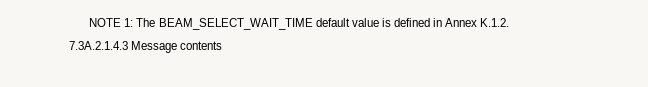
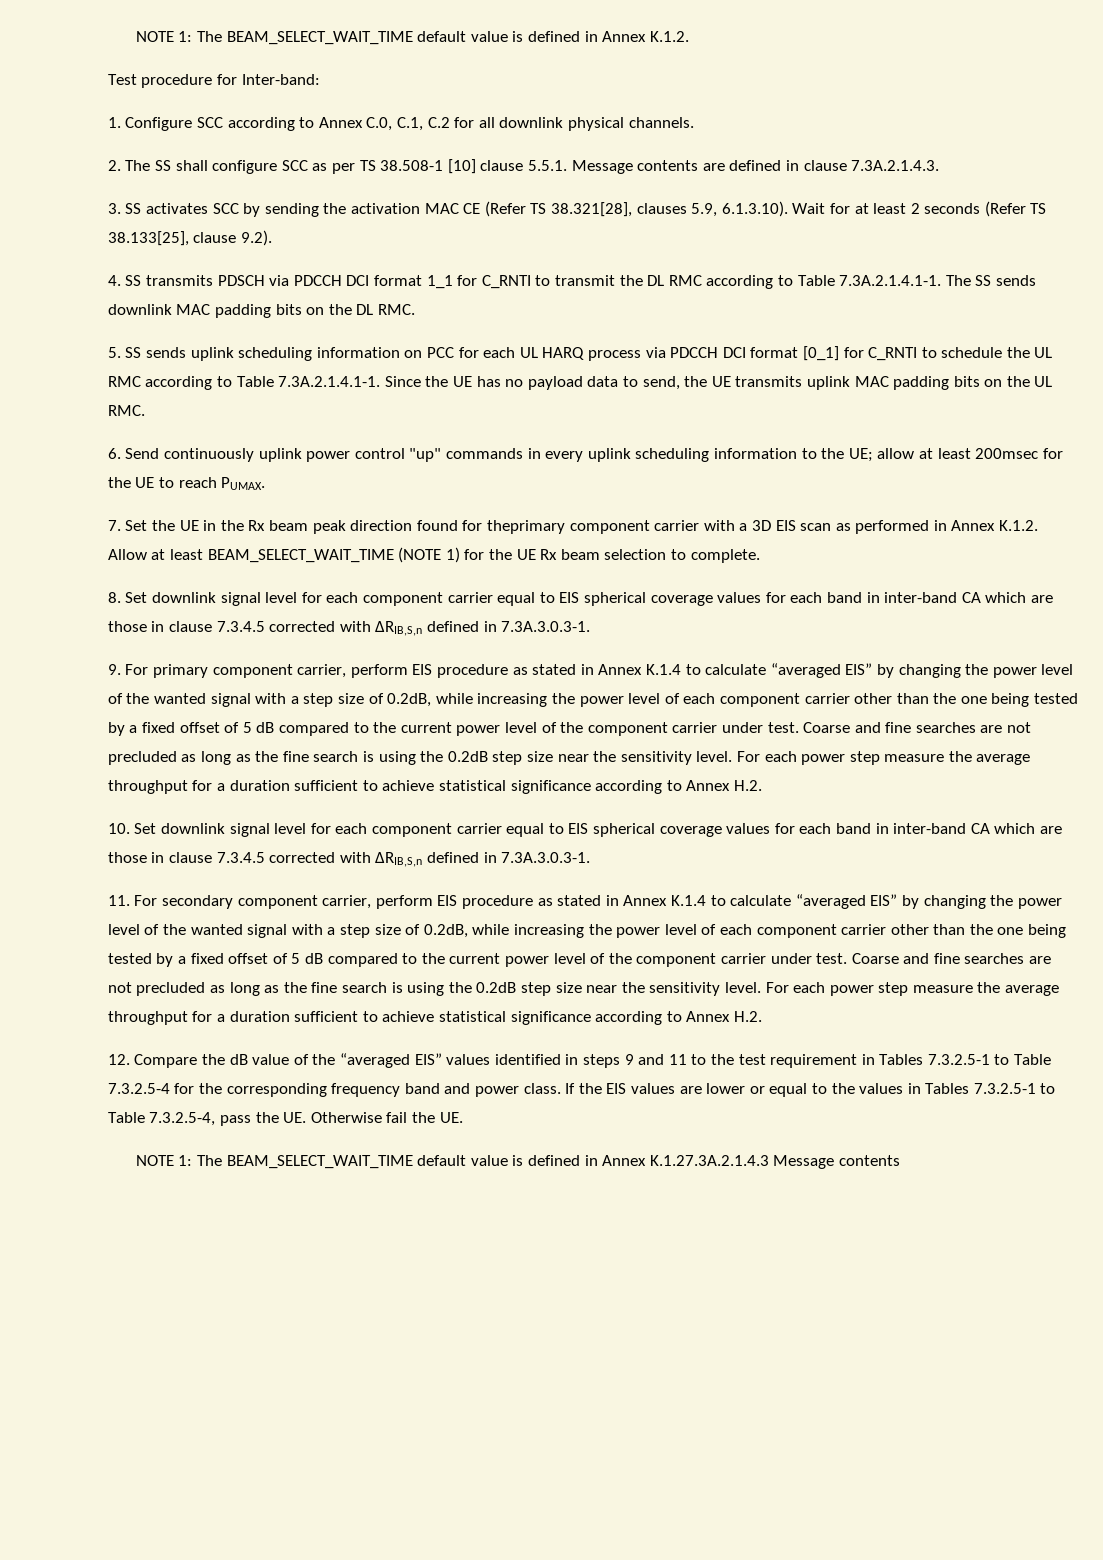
- 7.3A.2.1.4.3 Message contents
+ Test procedure for Inter-band:
+ 1. Configure SCC according to Annex C.0, C.1, C.2 for all downlink physical channels.
+ 2. The SS shall configure SCC as per TS 38.508-1 [10] clause 5.5.1. Message contents are defined in clause 7.3A.2.1.4.3.
+ 3. SS activates SCC by sending the activation MAC CE (Refer TS 38.321[28], clauses 5.9, 6.1.3.10). Wait for at least 2 seconds (Refer TS 38.133[25], clause 9.2).
+ 4. SS transmits PDSCH via PDCCH DCI format 1_1 for C_RNTI to transmit the DL RMC according to Table 7.3A.2.1.4.1-1. The SS sends downlink MAC padding bits on the DL RMC.
+ 5. SS sends uplink scheduling information on PCC for each UL HARQ process via PDCCH DCI format [0_1] for C_RNTI to schedule the UL RMC according to Table 7.3A.2.1.4.1-1. Since the UE has no payload data to send, the UE transmits uplink MAC padding bits on the UL RMC.
+ 6. Send continuously uplink power control "up" commands in every uplink scheduling information to the UE; allow at least 200msec for the UE to reach PUMAX.
+ 7. Set the UE in the Rx beam peak direction found for theprimary component carrier with a 3D EIS scan as performed in Annex K.1.2. Allow at least BEAM_SELECT_WAIT_TIME (NOTE 1) for the UE Rx beam selection to complete.
+ 8. Set downlink signal level for each component carrier equal to EIS spherical coverage values for each band in inter-band CA which are those in clause 7.3.4.5 corrected with ∆RIB,S,n defined in 7.3A.3.0.3-1.
+ 9. For primary component carrier, perform EIS procedure as stated in Annex K.1.4 to calculate “averaged EIS” by changing the power level of the wanted signal with a step size of 0.2dB, while increasing the power level of each component carrier other than the one being tested by a fixed offset of 5 dB compared to the current power level of the component carrier under test. Coarse and fine searches are not precluded as long as the fine search is using the 0.2dB step size near the sensitivity level. For each power step measure the average throughput for a duration sufficient to achieve statistical significance according to Annex H.2.
+ 10. Set downlink signal level for each component carrier equal to EIS spherical coverage values for each band in inter-band CA which are those in clause 7.3.4.5 corrected with ∆RIB,S,n defined in 7.3A.3.0.3-1.
+ 11. For secondary component carrier, perform EIS procedure as stated in Annex K.1.4 to calculate “averaged EIS” by changing the power level of the wanted signal with a step size of 0.2dB, while increasing the power level of each component carrier other than the one being tested by a fixed offset of 5 dB compared to the current power level of the component carrier under test. Coarse and fine searches are not precluded as long as the fine search is using the 0.2dB step size near the sensitivity level. For each power step measure the average throughput for a duration sufficient to achieve statistical significance according to Annex H.2.
+ 12. Compare the dB value of the “averaged EIS” values identified in steps 9 and 11 to the test requirement in Tables 7.3.2.5-1 to Table 7.3.2.5-4 for the corresponding frequency band and power class. If the EIS values are lower or equal to the values in Tables 7.3.2.5-1 to Table 7.3.2.5-4, pass the UE. Otherwise fail the UE.
+ NOTE 1: The BEAM_SELECT_WAIT_TIME default value is defined in Annex K.1.27.3A.2.1.4.3 Message contents

